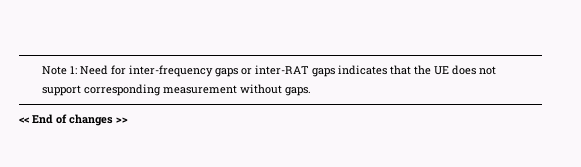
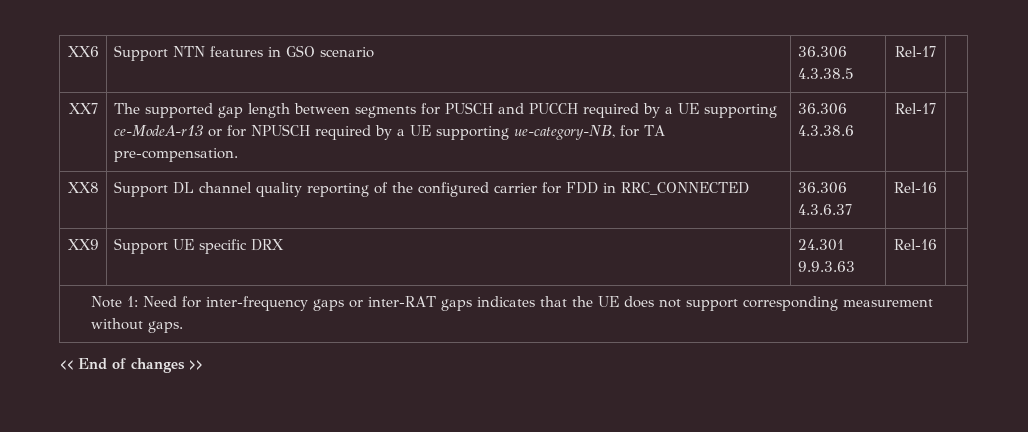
+ XX6 | Support NTN features in GSO scenario | 36.306 4.3.38.5 | Rel-17 |
+ XX7 | The supported gap length between segments for PUSCH and PUCCH required by a UE supporting ce-ModeA-r13 or for NPUSCH required by a UE supporting ue-category-NB, for TA pre-compensation. | 36.306 4.3.38.6 | Rel-17 |
+ XX8 | Support DL channel quality reporting of the configured carrier for FDD in RRC_CONNECTED | 36.306 4.3.6.37 | Rel-16 |
+ XX9 | Support UE specific DRX | 24.301 9.9.3.63 | Rel-16 |

